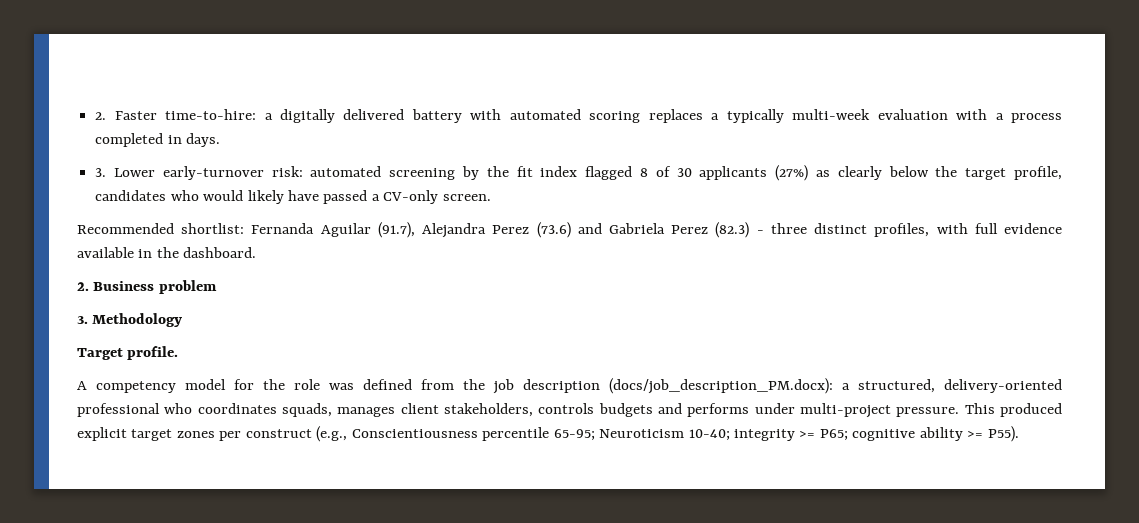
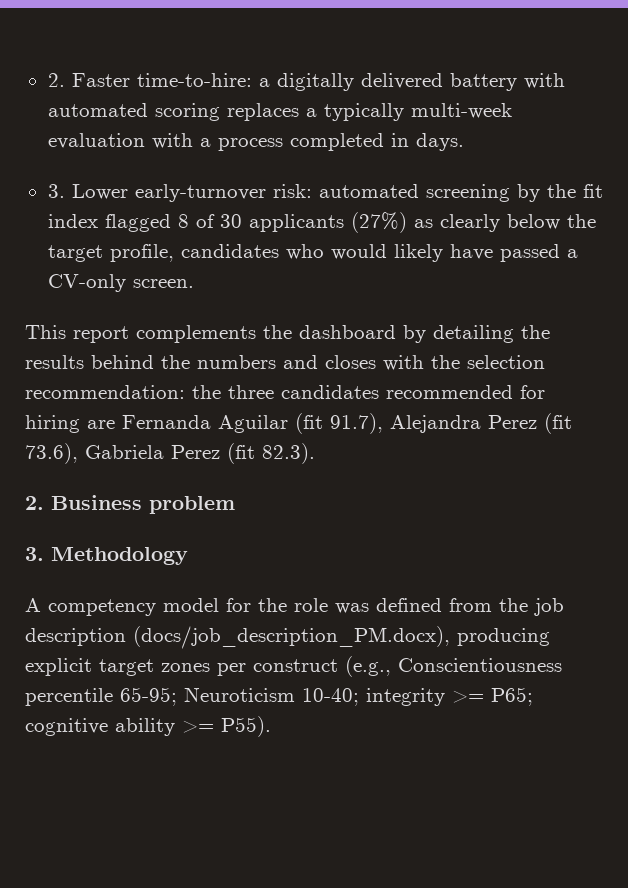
- Recommended shortlist: Fernanda Aguilar (91.7), Alejandra Perez (73.6) and Gabriela Perez (82.3) - three distinct profiles, with full evidence available in the dashboard.
+ This report complements the dashboard by detailing the results behind the numbers and closes with the selection recommendation: the three candidates recommended for hiring are Fernanda Aguilar (fit 91.7), Alejandra Perez (fit 73.6), Gabriela Perez (fit 82.3).
- Target profile.
- A competency model for the role was defined from the job description (docs/job_description_PM.docx): a structured, delivery-oriented professional who coordinates squads, manages client stakeholders, controls budgets and performs under multi-project pressure. This produced explicit target zones per construct (e.g., Conscientiousness percentile 65-95; Neuroticism 10-40; integrity >= P65; cognitive ability >= P55).
+ A competency model for the role was defined from the job description (docs/job_description_PM.docx), producing explicit target zones per construct (e.g., Conscientiousness percentile 65-95; Neuroticism 10-40; integrity >= P65; cognitive ability >= P55).

